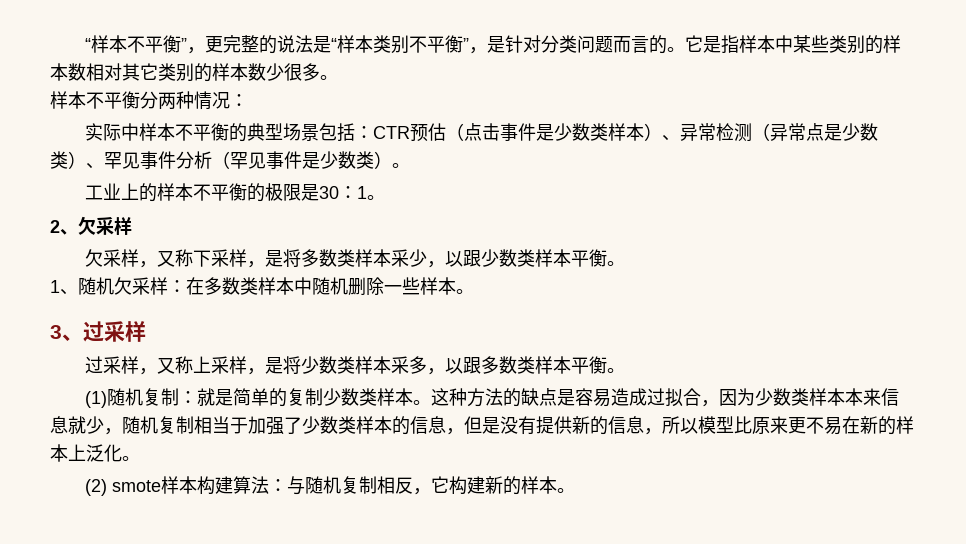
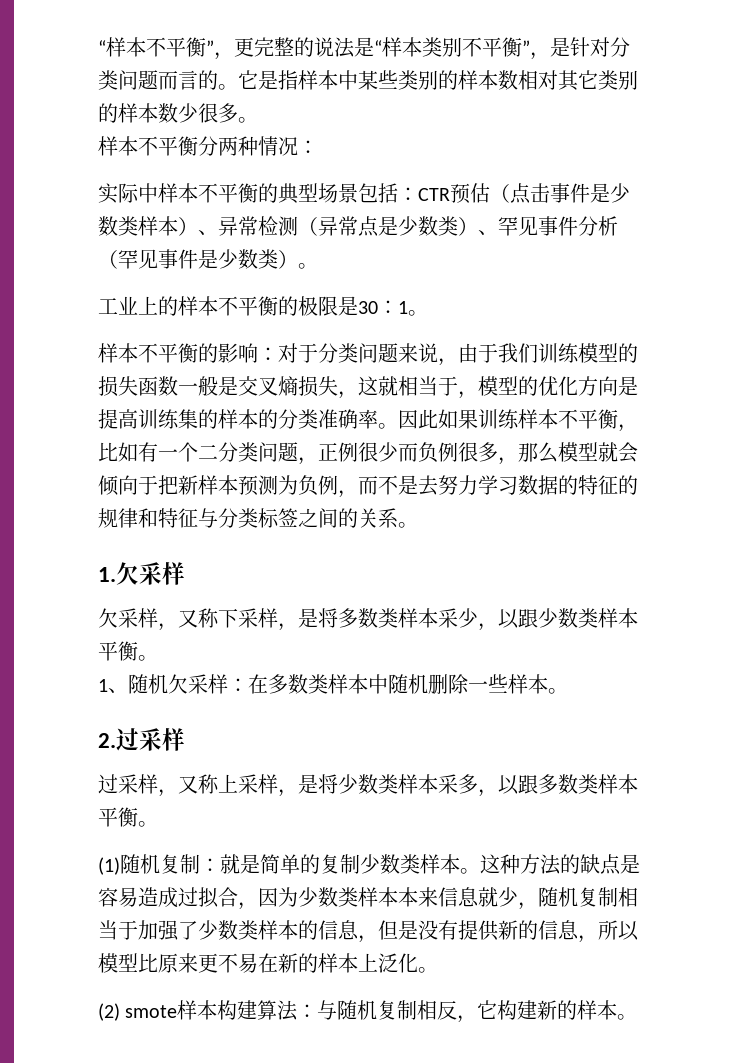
- 2、欠采样
+ 样本不平衡的影响：对于分类问题来说，由于我们训练模型的损失函数一般是交叉熵损失，这就相当于，模型的优化方向是提高训练集的样本的分类准确率。因此如果训练样本不平衡，比如有一个二分类问题，正例很少而负例很多，那么模型就会倾向于把新样本预测为负例，而不是去努力学习数据的特征的规律和特征与分类标签之间的关系。
+ 1.欠采样
- 3、过采样
+ 2.过采样

